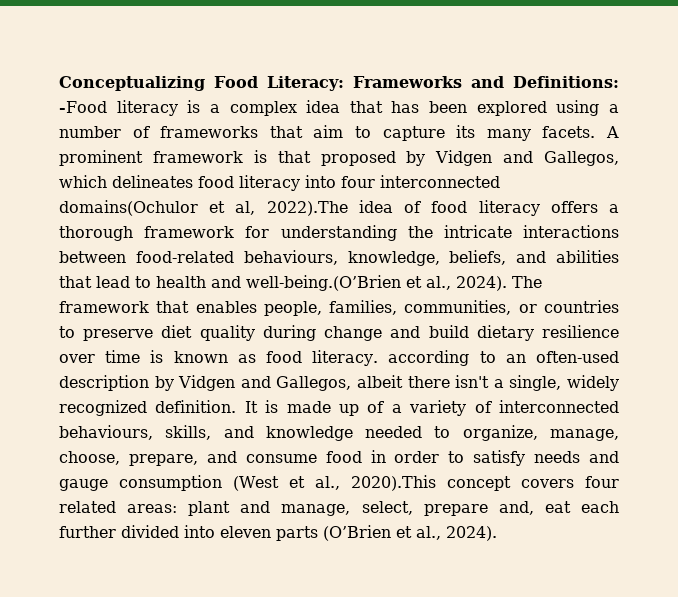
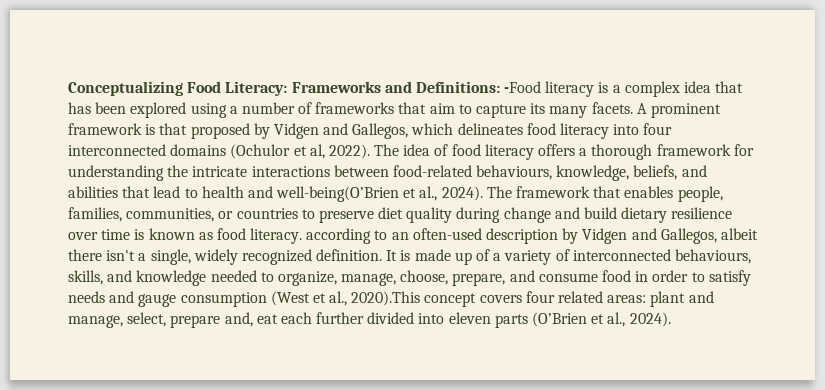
- A prominent framework is that proposed by Vidgen and Gallegos, which delineates food literacy into four interconnected domains(Ochulor et al, 2022).The idea of food literacy offers a thorough framework for understanding the intricate interactions between food-related behaviours, knowledge, beliefs, and abilities that lead to health and well-being.(O’Brien et al., 2024).
+ A prominent framework is that proposed by Vidgen and Gallegos, which delineates food literacy into four interconnected domains (Ochulor et al, 2022). The idea of food literacy offers a thorough framework for understanding the intricate interactions between food-related behaviours, knowledge, beliefs, and abilities that lead to health and well-being(O’Brien et al., 2024).

